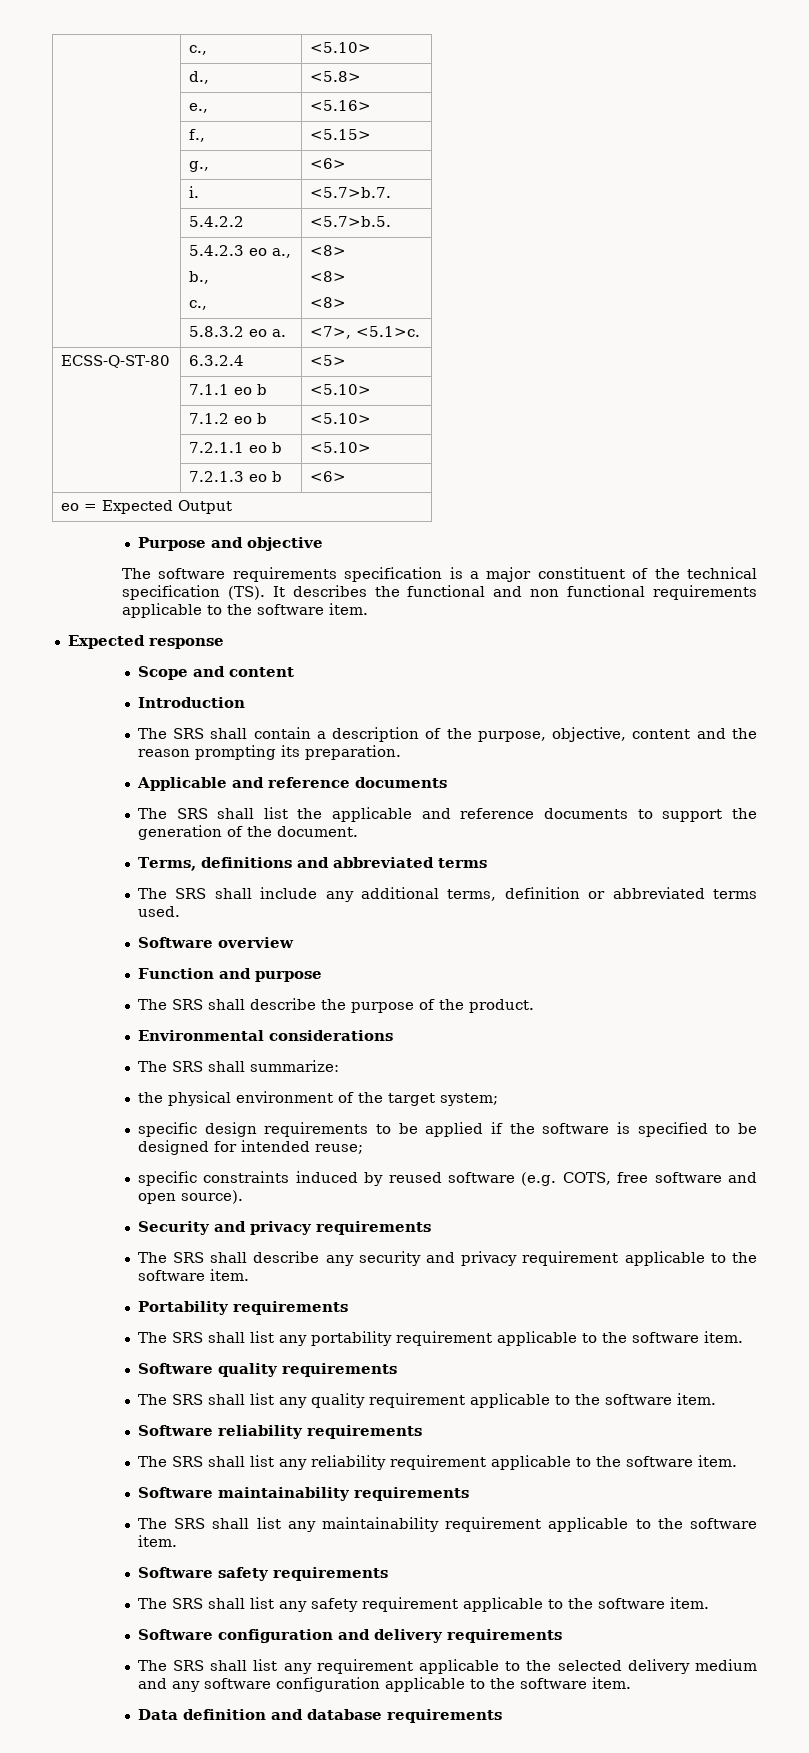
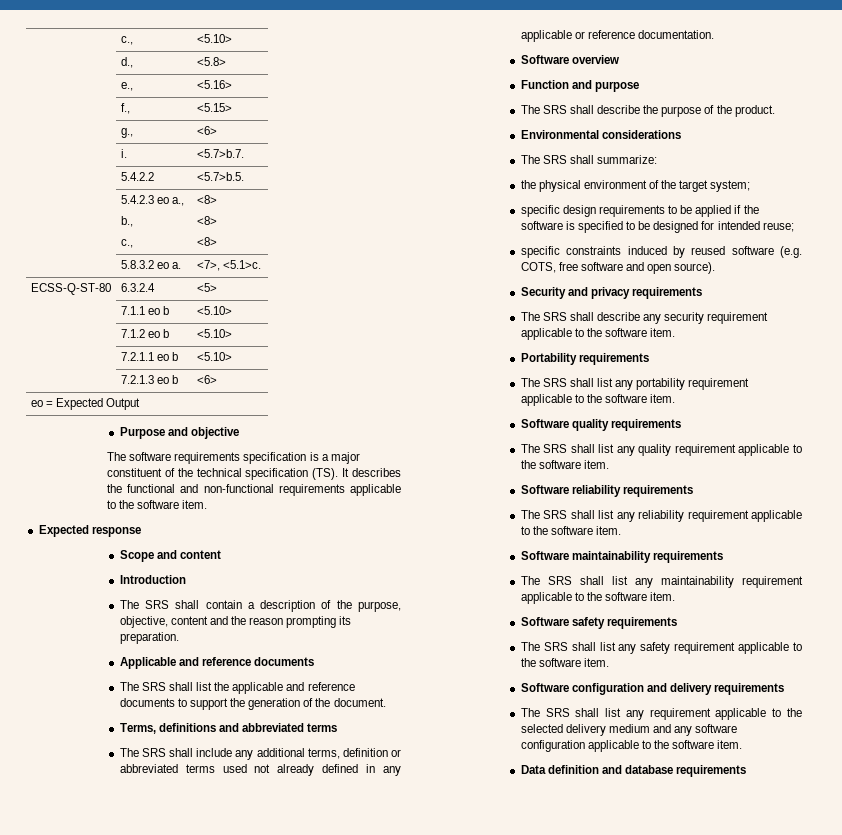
- The software requirements specification is a major constituent of the technical specification (TS). It describes the functional and non functional requirements applicable to the software item.
+ The software requirements specification is a major constituent of the technical specification (TS). It describes the functional and non-functional requirements applicable to the software item.
- The SRS shall include any additional terms, definition or abbreviated terms used.
+ The SRS shall include any additional terms, definition or abbreviated terms used not already defined in any applicable or reference documentation.
- The SRS shall describe any security and privacy requirement applicable to the software item.
+ The SRS shall describe any security requirement applicable to the software item.

